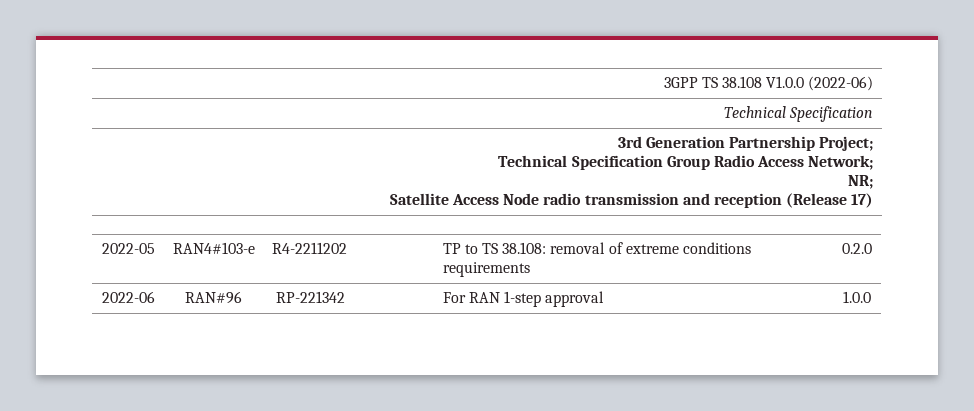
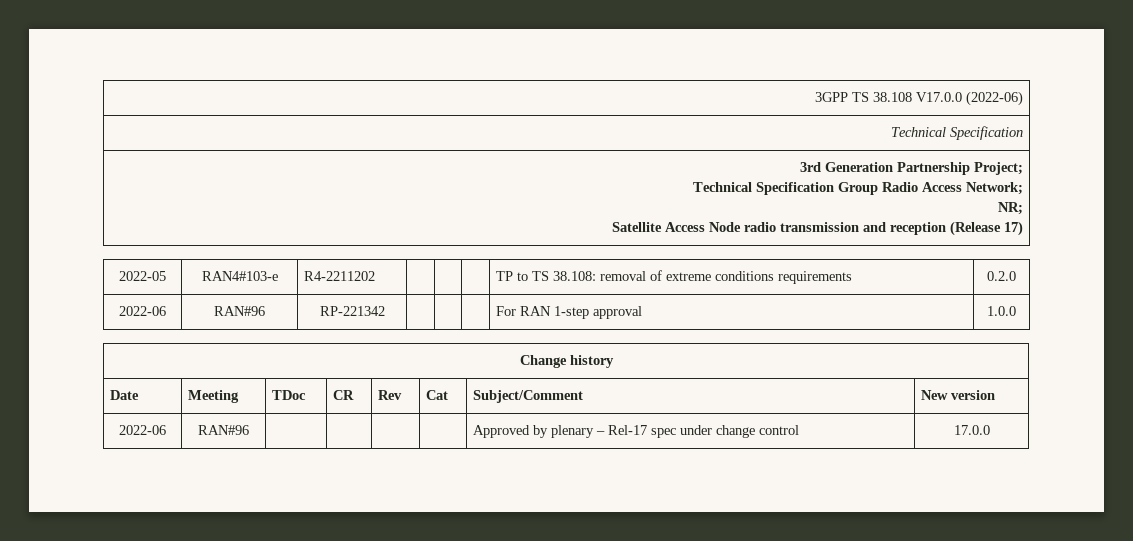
- 3GPP TS 38.108 V1.0.0 (2022-06)
+ 3GPP TS 38.108 V17.0.0 (2022-06)
+ Change history
+ Date | Meeting | TDoc | CR | Rev | Cat | Subject/Comment | New version
+ 2022-06 | RAN#96 | | | | | Approved by plenary – Rel-17 spec under change control | 17.0.0

